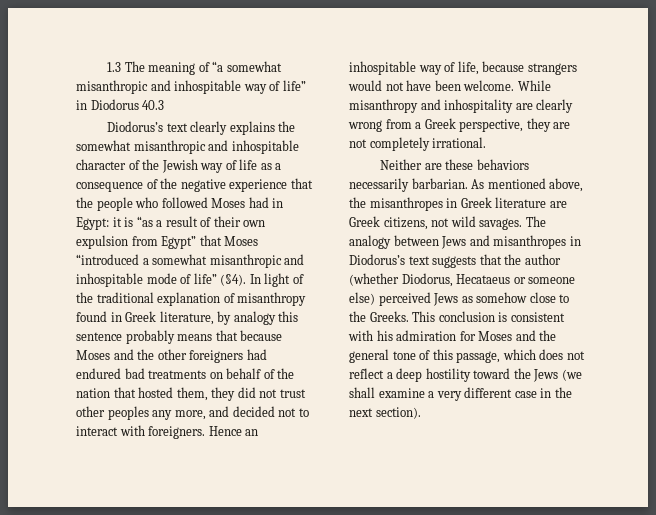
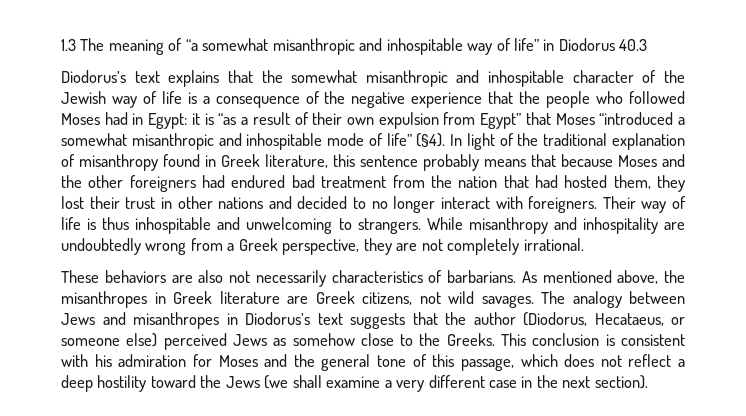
- Diodorus’s text clearly explains the somewhat misanthropic and inhospitable character of the Jewish way of life as a consequence of the negative experience that the people who followed Moses had in Egypt: it is “as a result of their own expulsion from Egypt” that Moses “introduced a somewhat misanthropic and inhospitable mode of life” (§4).
+ Diodorus’s text explains that the somewhat misanthropic and inhospitable character of the Jewish way of life is a consequence of the negative experience that the people who followed Moses had in Egypt: it is “as a result of their own expulsion from Egypt” that Moses “introduced a somewhat misanthropic and inhospitable mode of life” (§4).
- In light of the traditional explanation of misanthropy found in Greek literature, by analogy this sentence probably means that because Moses and the other foreigners had endured bad treatments on behalf of the nation that hosted them, they did not trust other peoples any more, and decided not to interact with foreigners. Hence an inhospitable way of life, because strangers would not have been welcome.
+ In light of the traditional explanation of misanthropy found in Greek literature, this sentence probably means that because Moses and the other foreigners had endured bad treatment from the nation that had hosted them, they lost their trust in other nations and decided to no longer interact with foreigners. Their way of life is thus inhospitable and unwelcoming to strangers.
- While misanthropy and inhospitality are clearly wrong from a Greek perspective, they are not completely irrational.
+ While misanthropy and inhospitality are undoubtedly wrong from a Greek perspective, they are not completely irrational.
- Neither are these behaviors necessarily barbarian.
+ These behaviors are also not necessarily characteristics of barbarians.
- The analogy between Jews and misanthropes in Diodorus’s text suggests that the author (whether Diodorus, Hecataeus or someone else) perceived Jews as somehow close to the Greeks.
+ The analogy between Jews and misanthropes in Diodorus’s text suggests that the author (Diodorus, Hecataeus, or someone else) perceived Jews as somehow close to the Greeks.

